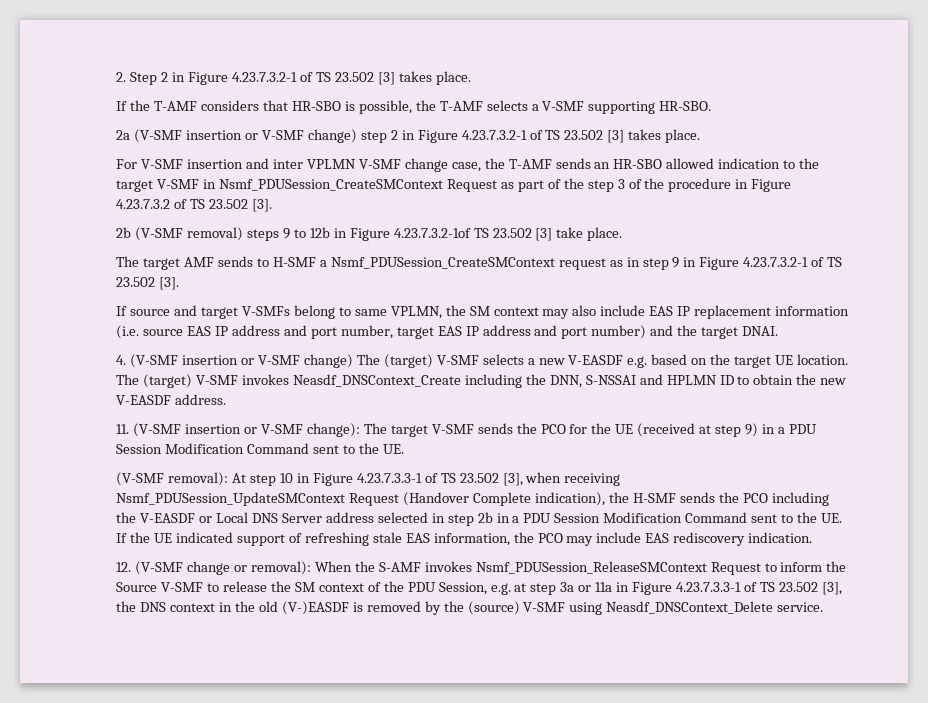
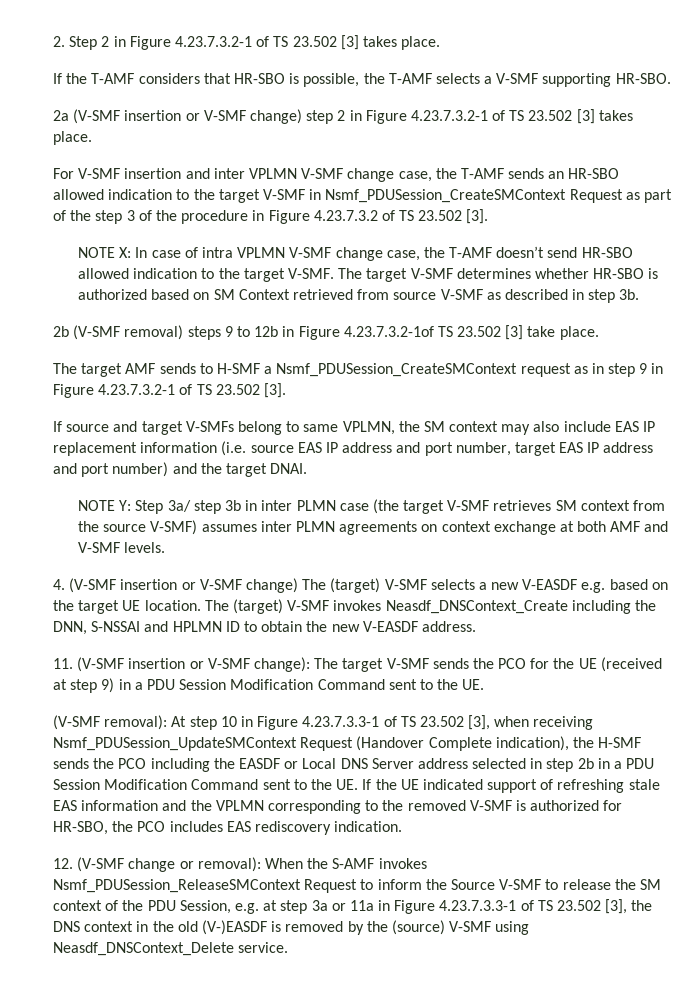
+ NOTE X: In case of intra VPLMN V-SMF change case, the T-AMF doesn’t send HR-SBO allowed indication to the target V-SMF. The target V-SMF determines whether HR-SBO is authorized based on SM Context retrieved from source V-SMF as described in step 3b.
+ NOTE Y: Step 3a/ step 3b in inter PLMN case (the target V-SMF retrieves SM context from the source V-SMF) assumes inter PLMN agreements on context exchange at both AMF and V-SMF levels.
- (V-SMF removal): At step 10 in Figure 4.23.7.3.3-1 of TS 23.502 [3], when receiving Nsmf_PDUSession_UpdateSMContext Request (Handover Complete indication), the H-SMF sends the PCO including the V-EASDF or Local DNS Server address selected in step 2b in a PDU Session Modification Command sent to the UE. If the UE indicated support of refreshing stale EAS information, the PCO may include EAS rediscovery indication.
+ (V-SMF removal): At step 10 in Figure 4.23.7.3.3-1 of TS 23.502 [3], when receiving Nsmf_PDUSession_UpdateSMContext Request (Handover Complete indication), the H-SMF sends the PCO including the EASDF or Local DNS Server address selected in step 2b in a PDU Session Modification Command sent to the UE. If the UE indicated support of refreshing stale EAS information and the VPLMN corresponding to the removed V-SMF is authorized for HR-SBO, the PCO includes EAS rediscovery indication.

